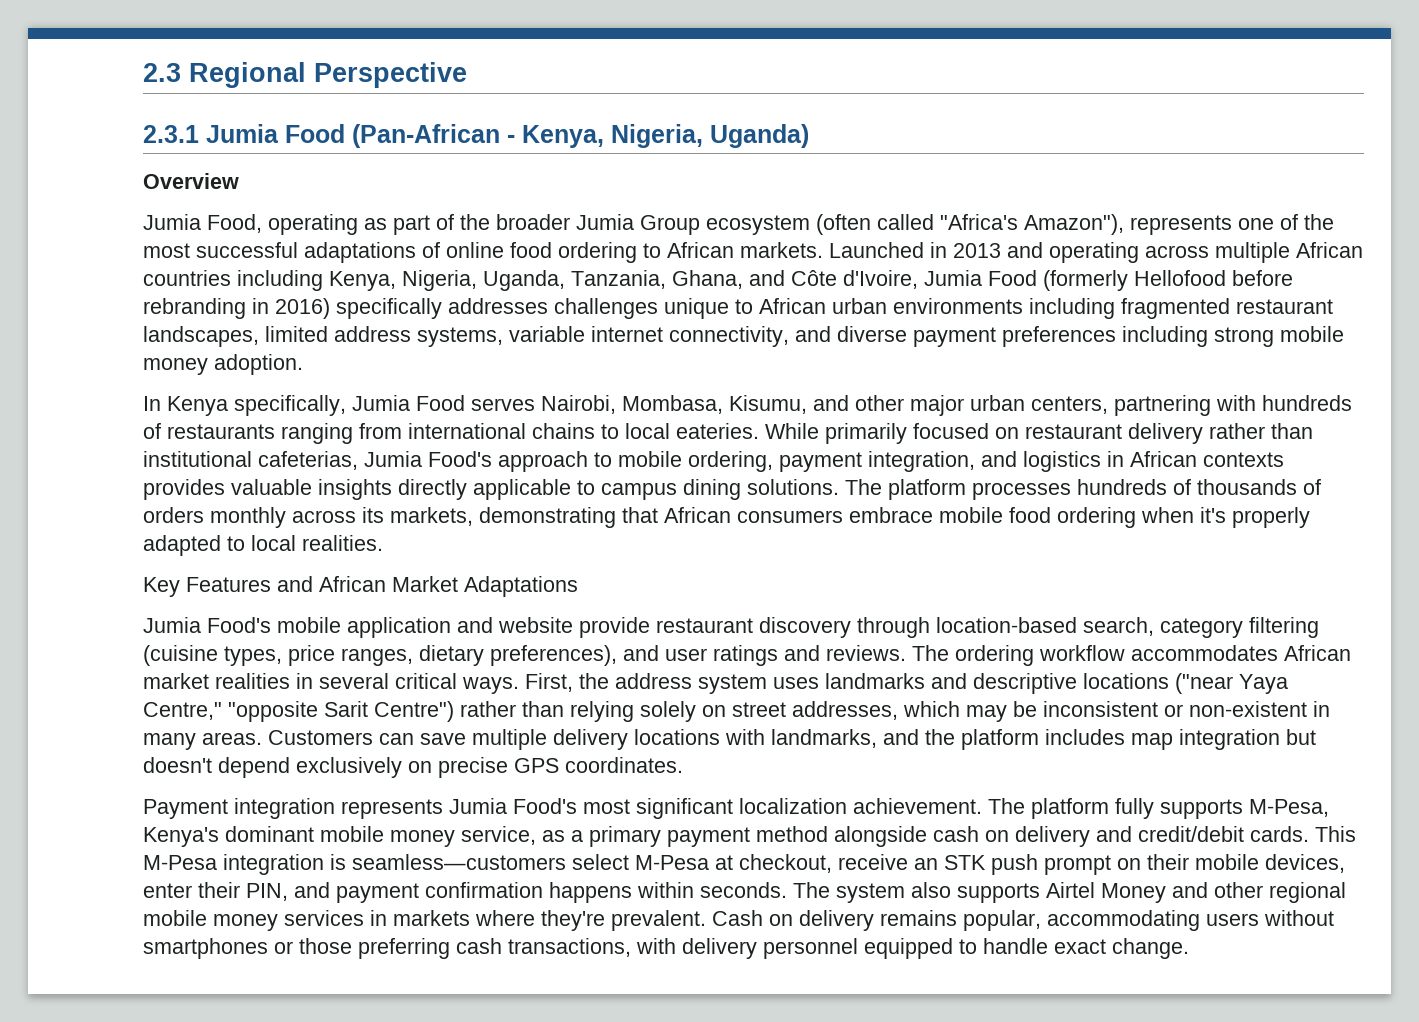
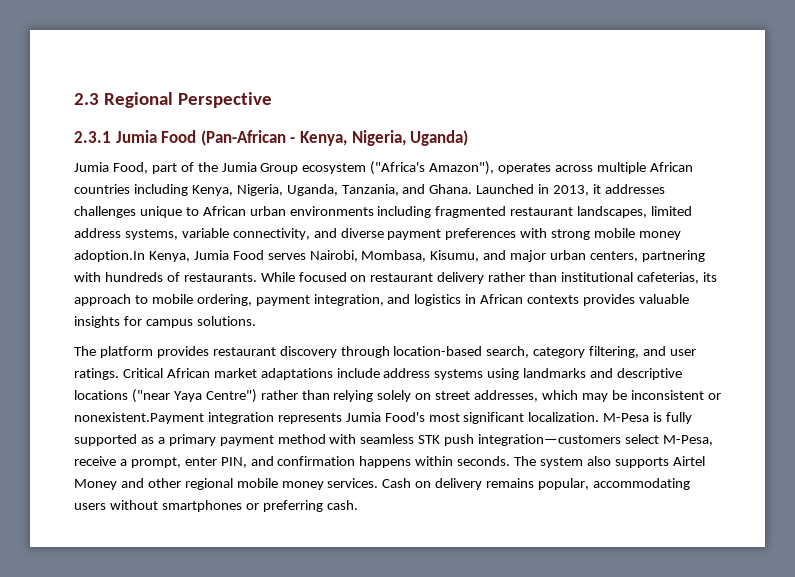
- Overview
- Jumia Food, operating as part of the broader Jumia Group ecosystem (often called "Africa's Amazon"), represents one of the most successful adaptations of online food ordering to African markets. Launched in 2013 and operating across multiple African countries including Kenya, Nigeria, Uganda, Tanzania, Ghana, and Côte d'Ivoire, Jumia Food (formerly Hellofood before rebranding in 2016) specifically addresses challenges unique to African urban environments including fragmented restaurant landscapes, limited address systems, variable internet connectivity, and diverse payment preferences including strong mobile money adoption.
- In Kenya specifically, Jumia Food serves Nairobi, Mombasa, Kisumu, and other major urban centers, partnering with hundreds of restaurants ranging from international chains to local eateries. While primarily focused on restaurant delivery rather than institutional cafeterias, Jumia Food's approach to mobile ordering, payment integration, and logistics in African contexts provides valuable insights directly applicable to campus dining solutions. The platform processes hundreds of thousands of orders monthly across its markets, demonstrating that African consumers embrace mobile food ordering when it's properly adapted to local realities.
- Key Features and African Market Adaptations
- Jumia Food's mobile application and website provide restaurant discovery through location-based search, category filtering (cuisine types, price ranges, dietary preferences), and user ratings and reviews. The ordering workflow accommodates African market realities in several critical ways. First, the address system uses landmarks and descriptive locations ("near Yaya Centre," "opposite Sarit Centre") rather than relying solely on street addresses, which may be inconsistent or non-existent in many areas. Customers can save multiple delivery locations with landmarks, and the platform includes map integration but doesn't depend exclusively on precise GPS coordinates.
- Payment integration represents Jumia Food's most significant localization achievement. The platform fully supports M-Pesa, Kenya's dominant mobile money service, as a primary payment method alongside cash on delivery and credit/debit cards. This M-Pesa integration is seamless—customers select M-Pesa at checkout, receive an STK push prompt on their mobile devices, enter their PIN, and payment confirmation happens within seconds.
+ Jumia Food, part of the Jumia Group ecosystem ("Africa's Amazon"), operates across multiple African countries including Kenya, Nigeria, Uganda, Tanzania, and Ghana. Launched in 2013, it addresses challenges unique to African urban environments including fragmented restaurant landscapes, limited address systems, variable connectivity, and diverse payment preferences with strong mobile money adoption.In Kenya, Jumia Food serves Nairobi, Mombasa, Kisumu, and major urban centers, partnering with hundreds of restaurants. While focused on restaurant delivery rather than institutional cafeterias, its approach to mobile ordering, payment integration, and logistics in African contexts provides valuable insights for campus solutions.
+ The platform provides restaurant discovery through location-based search, category filtering, and user ratings. Critical African market adaptations include address systems using landmarks and descriptive locations ("near Yaya Centre") rather than relying solely on street addresses, which may be inconsistent or nonexistent.Payment integration represents Jumia Food's most significant localization. M-Pesa is fully supported as a primary payment method with seamless STK push integration—customers select M-Pesa, receive a prompt, enter PIN, and confirmation happens within seconds.
- The system also supports Airtel Money and other regional mobile money services in markets where they're prevalent.
+ The system also supports Airtel Money and other regional mobile money services.
- Cash on delivery remains popular, accommodating users without smartphones or those preferring cash transactions, with delivery personnel equipped to handle exact change.
+ Cash on delivery remains popular, accommodating users without smartphones or preferring cash.

